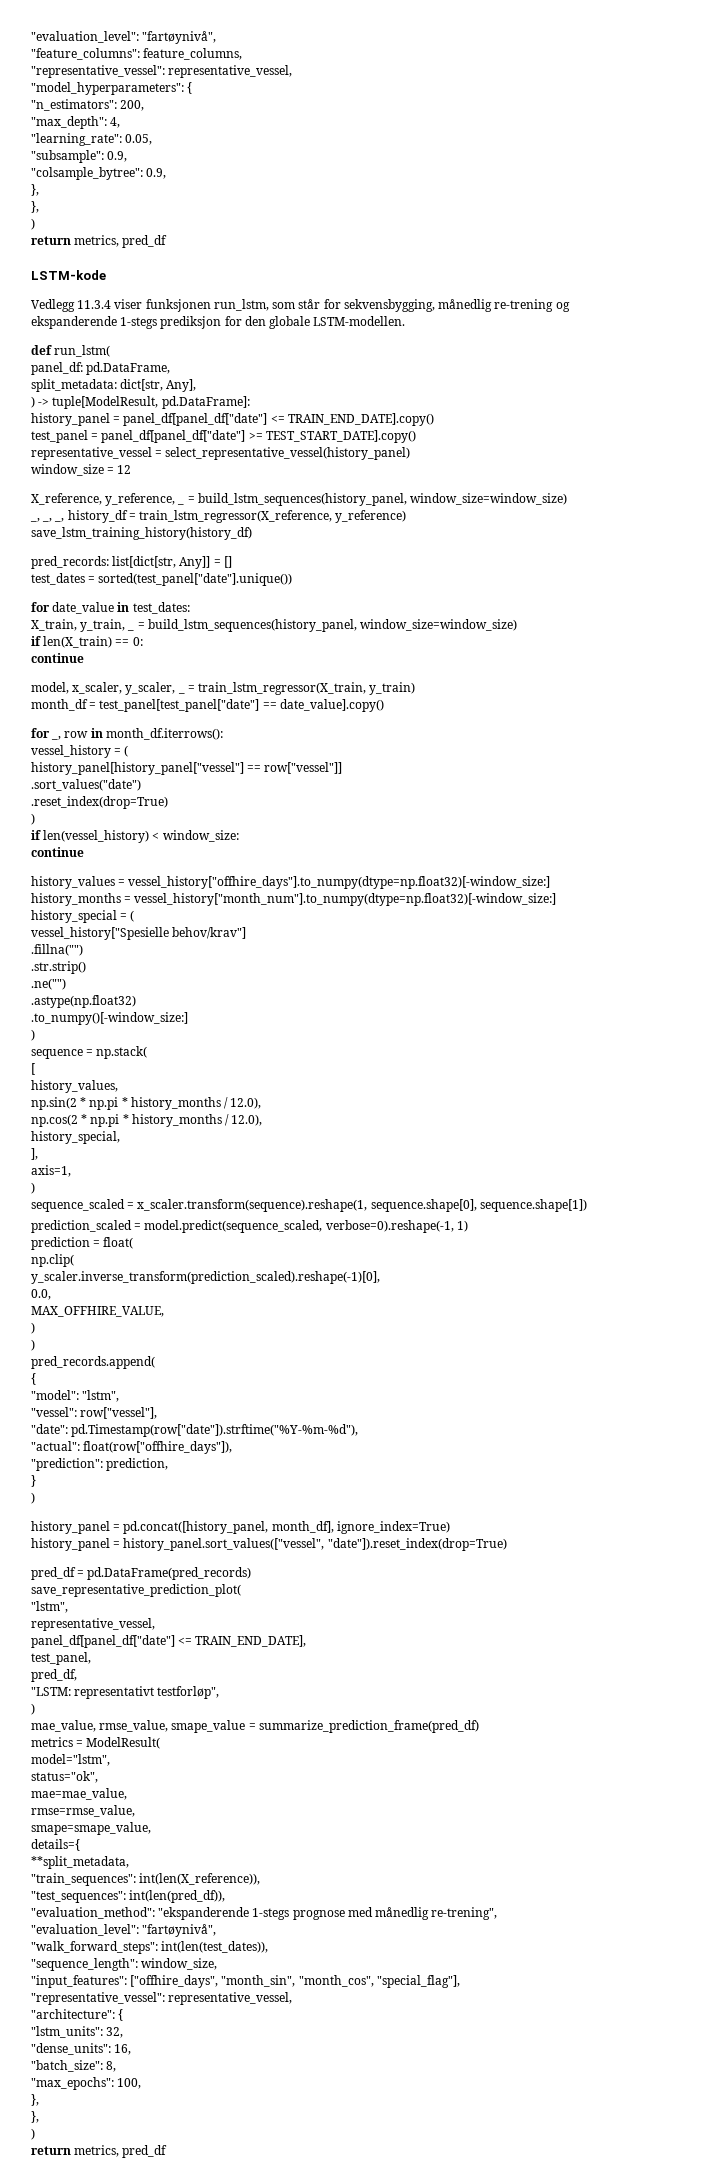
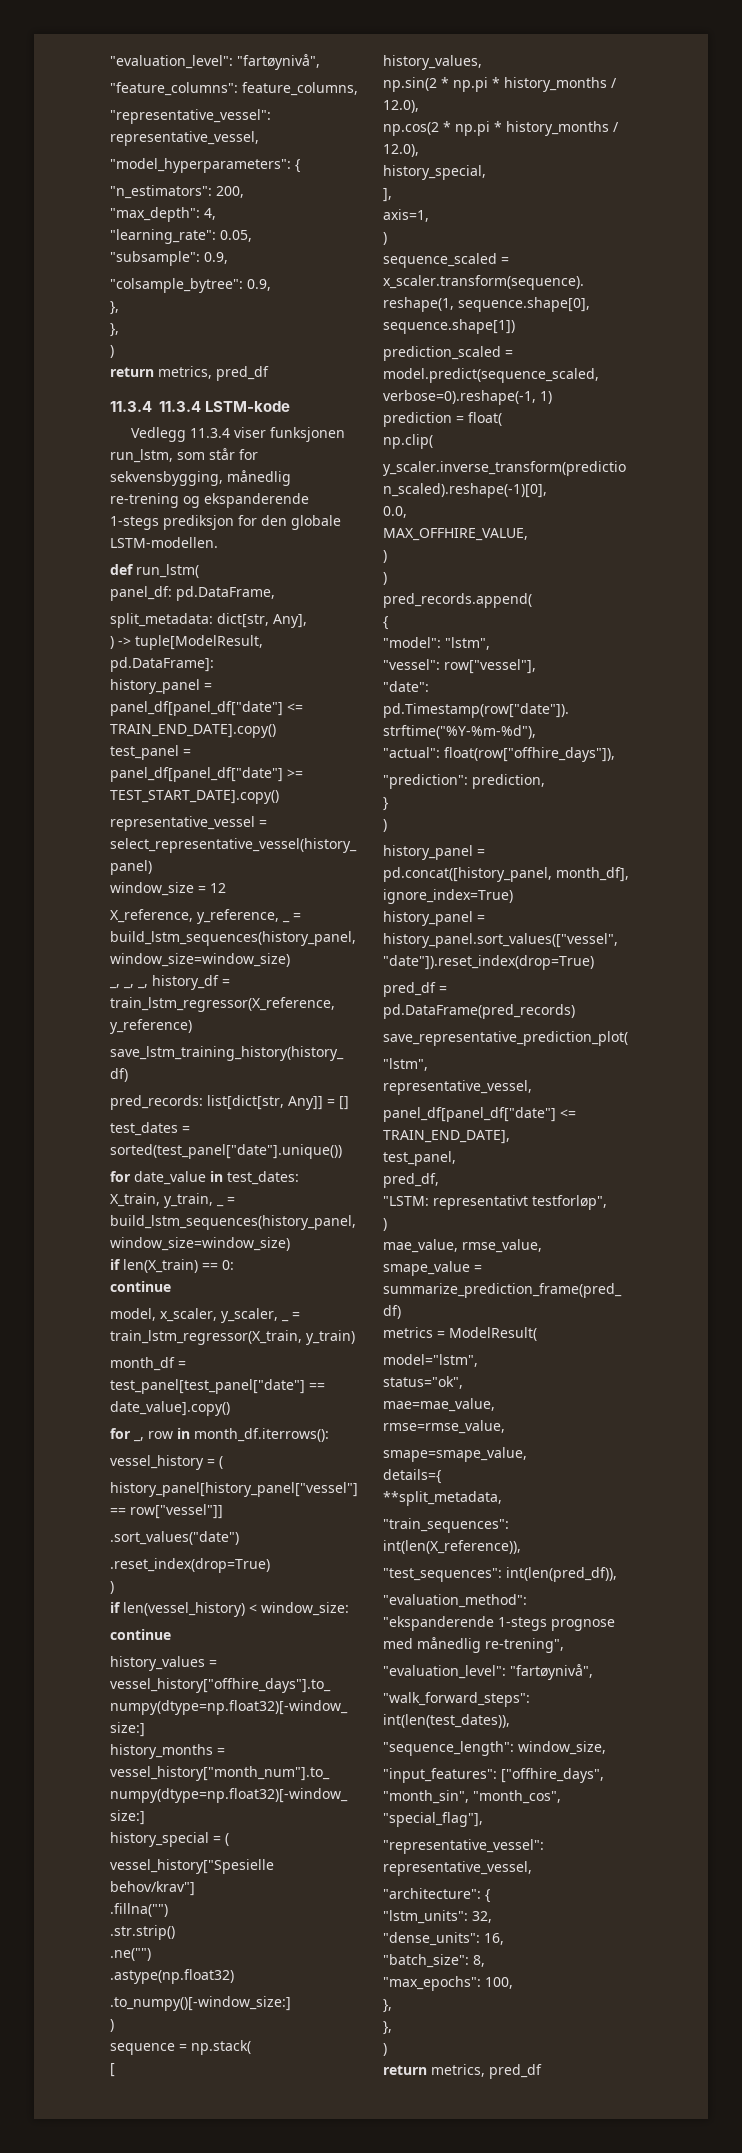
- LSTM-kode
+ 11.3.4 11.3.4 LSTM-kode

